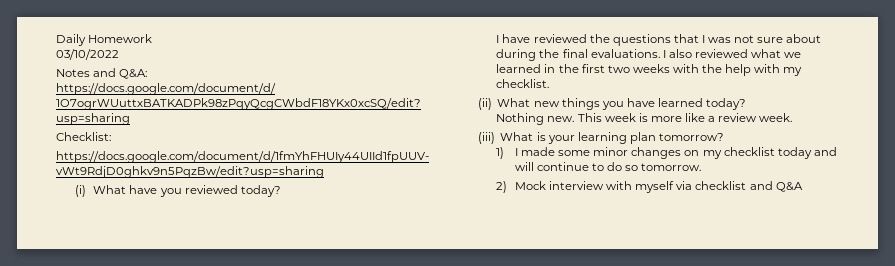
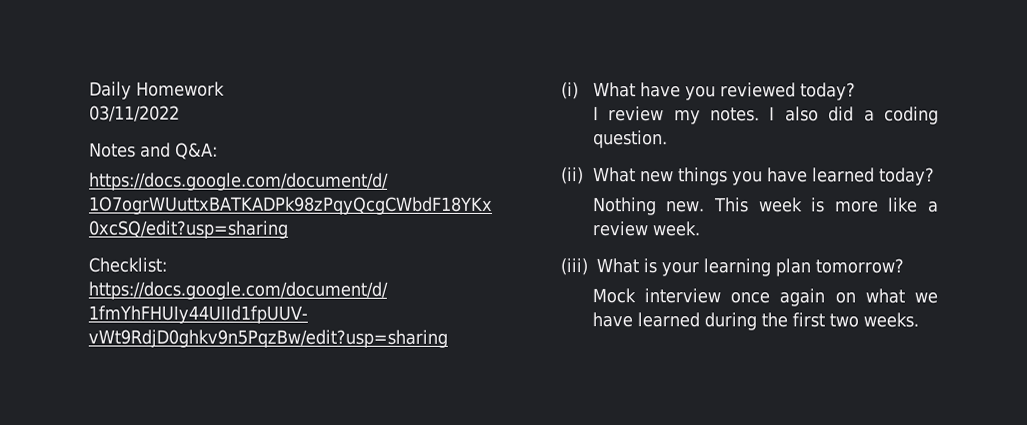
- 03/10/2022
+ 03/11/2022
- I have reviewed the questions that I was not sure about during the final evaluations. I also reviewed what we learned in the first two weeks with the help with my checklist.
+ I review my notes. I also did a coding question.
- 1) I made some minor changes on my checklist today and will continue to do so tomorrow.
- 2) Mock interview with myself via checklist and Q&A
+ Mock interview once again on what we have learned during the first two weeks.

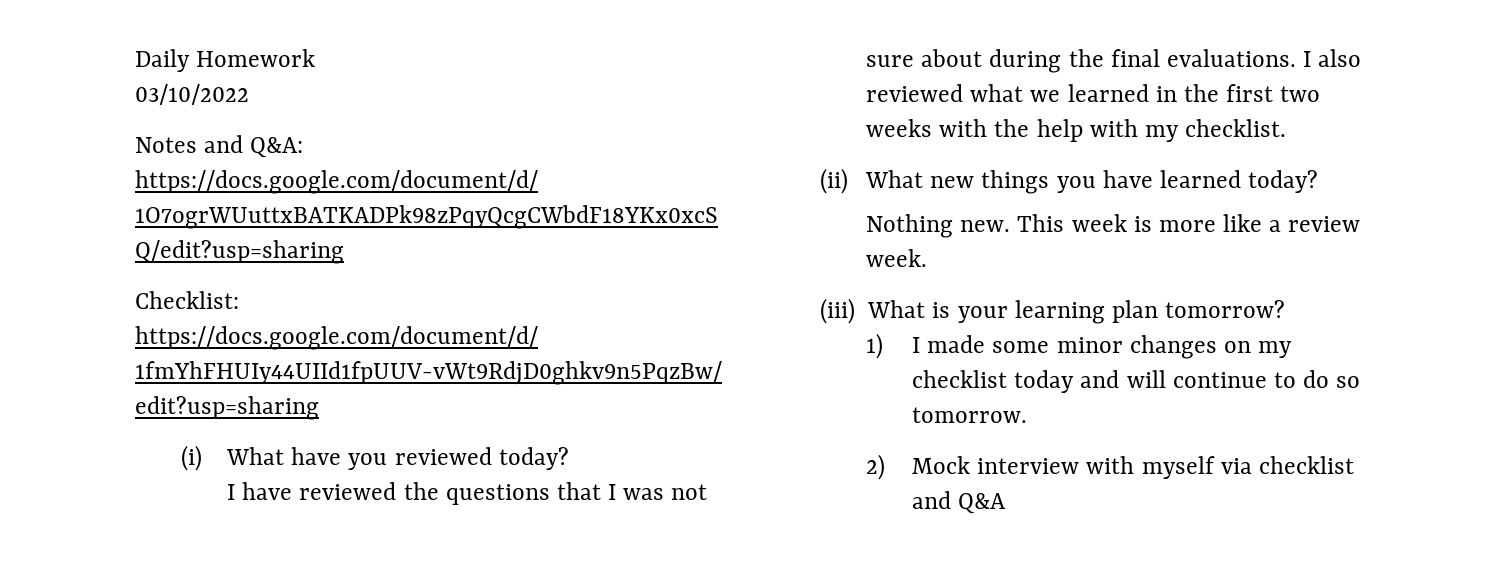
- 03/11/2022
+ 03/10/2022
- I review my notes. I also did a coding question.
+ I have reviewed the questions that I was not sure about during the final evaluations. I also reviewed what we learned in the first two weeks with the help with my checklist.
- Mock interview once again on what we have learned during the first two weeks.
+ 1) I made some minor changes on my checklist today and will continue to do so tomorrow.
+ 2) Mock interview with myself via checklist and Q&A

